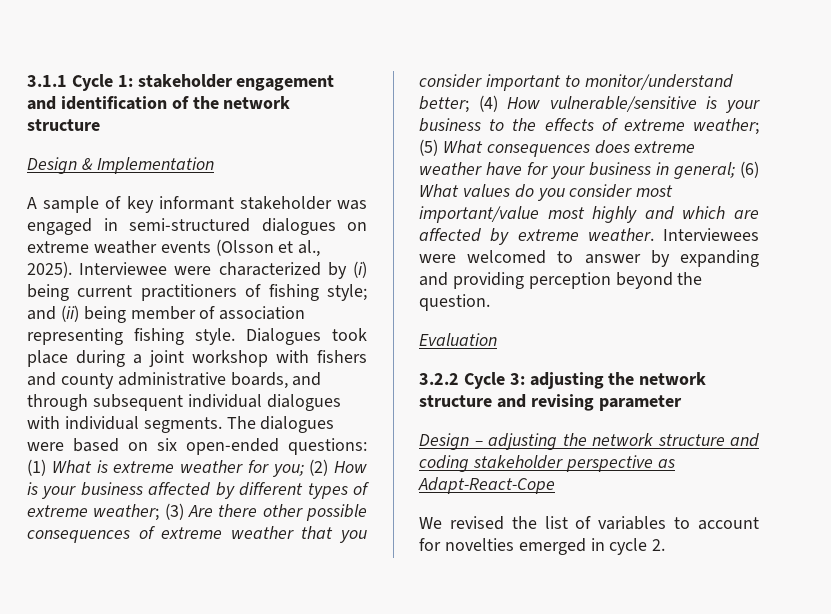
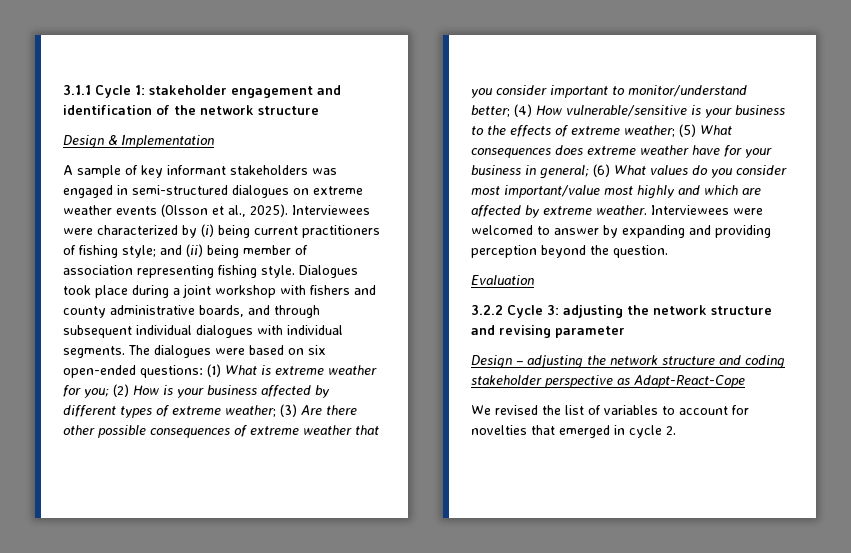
- A sample of key informant stakeholder was engaged in semi-structured dialogues on extreme weather events (Olsson et al., 2025).
+ A sample of key informant stakeholders was engaged in semi-structured dialogues on extreme weather events (Olsson et al., 2025).
- Interviewee were characterized by (i) being current practitioners of fishing style; and (ii) being member of association representing fishing style.
+ Interviewees were characterized by (i) being current practitioners of fishing style; and (ii) being member of association representing fishing style.
- We revised the list of variables to account for novelties emerged in cycle 2.
+ We revised the list of variables to account for novelties that emerged in cycle 2.

